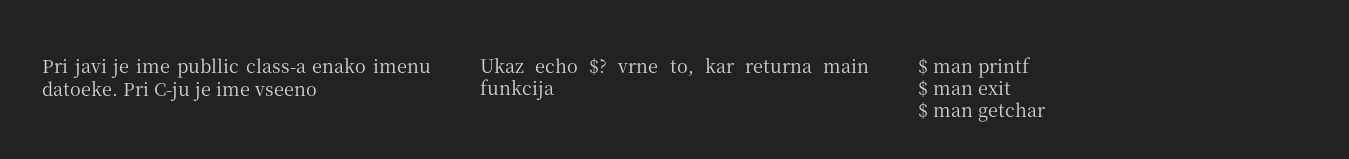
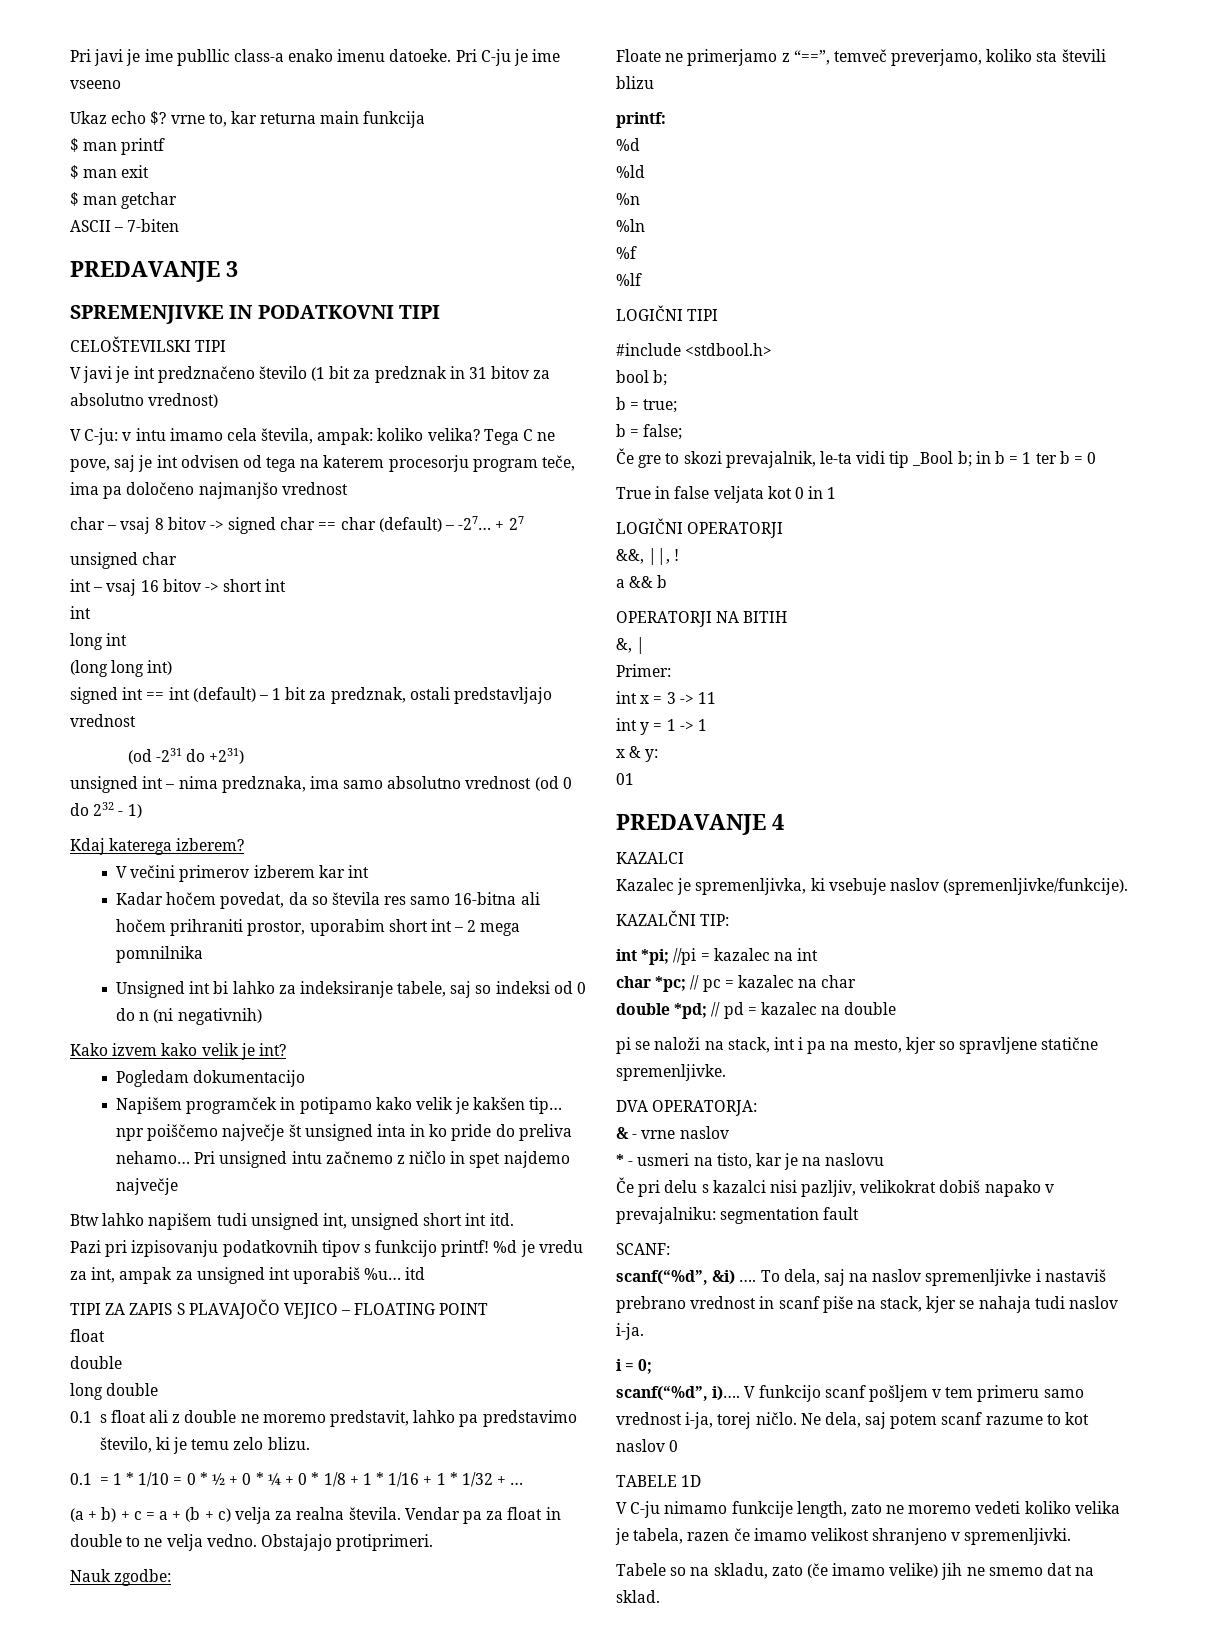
+ ASCII – 7-biten
+ PREDAVANJE 3
+ SPREMENJIVKE IN PODATKOVNI TIPI
+ CELOŠTEVILSKI TIPI
+ V javi je int predznačeno število (1 bit za predznak in 31 bitov za absolutno vrednost)
+ V C-ju: v intu imamo cela števila, ampak: koliko velika? Tega C ne pove, saj je int odvisen od tega na katerem procesorju program teče, ima pa določeno najmanjšo vrednost
+ char – vsaj 8 bitov -> signed char == char (default) – -27… + 27
+ unsigned char
+ int – vsaj 16 bitov -> short int
+ int
+ long int
+ (long long int)
+ signed int == int (default) – 1 bit za predznak, ostali predstavljajo vrednost
+ (od -231 do +231)
+ unsigned int – nima predznaka, ima samo absolutno vrednost (od 0 do 232 - 1)
+ Kdaj katerega izberem?
+ V večini primerov izberem kar int
+ Kadar hočem povedat, da so števila res samo 16-bitna ali hočem prihraniti prostor, uporabim short int – 2 mega pomnilnika
+ Unsigned int bi lahko za indeksiranje tabele, saj so indeksi od 0 do n (ni negativnih)
+ Kako izvem kako velik je int?
+ Pogledam dokumentacijo
+ Napišem programček in potipamo kako velik je kakšen tip… npr poiščemo največje št unsigned inta in ko pride do preliva nehamo… Pri unsigned intu začnemo z ničlo in spet najdemo največje
+ Btw lahko napišem tudi unsigned int, unsigned short int itd.
+ Pazi pri izpisovanju podatkovnih tipov s funkcijo printf! %d je vredu za int, ampak za unsigned int uporabiš %u… itd
+ TIPI ZA ZAPIS S PLAVAJOČO VEJICO – FLOATING POINT
+ float
+ double
+ long double
+ 0.1 s float ali z double ne moremo predstavit, lahko pa predstavimo število, ki je temu zelo blizu.
+ 0.1 = 1 * 1/10 = 0 * ½ + 0 * ¼ + 0 * 1/8 + 1 * 1/16 + 1 * 1/32 + …
+ (a + b) + c = a + (b + c) velja za realna števila. Vendar pa za float in double to ne velja vedno. Obstajajo protiprimeri.
+ Nauk zgodbe:
+ Floate ne primerjamo z “==”, temveč preverjamo, koliko sta števili blizu
+ printf:
+ %d
+ %ld
+ %n
+ %ln
+ %f
+ %lf
+ LOGIČNI TIPI
+ #include <stdbool.h>
+ bool b;
+ b = true;
+ b = false;
+ Če gre to skozi prevajalnik, le-ta vidi tip _Bool b; in b = 1 ter b = 0
+ True in false veljata kot 0 in 1
+ LOGIČNI OPERATORJI
+ &&, ||, !
+ a && b
+ OPERATORJI NA BITIH
+ &, |
+ Primer:
+ int x = 3 -> 11
+ int y = 1 -> 1
+ x & y:
+ 01
+ PREDAVANJE 4
+ KAZALCI
+ Kazalec je spremenljivka, ki vsebuje naslov (spremenljivke/funkcije).
+ KAZALČNI TIP:
+ int *pi; //pi = kazalec na int
+ char *pc; // pc = kazalec na char
+ double *pd; // pd = kazalec na double
+ pi se naloži na stack, int i pa na mesto, kjer so spravljene statične spremenljivke.
+ DVA OPERATORJA:
+ & - vrne naslov
+ * - usmeri na tisto, kar je na naslovu
+ Če pri delu s kazalci nisi pazljiv, velikokrat dobiš napako v prevajalniku: segmentation fault
+ SCANF:
+ scanf(“%d”, &i) …. To dela, saj na naslov spremenljivke i nastaviš prebrano vrednost in scanf piše na stack, kjer se nahaja tudi naslov i-ja.
+ i = 0;
+ scanf(“%d”, i)…. V funkcijo scanf pošljem v tem primeru samo vrednost i-ja, torej ničlo. Ne dela, saj potem scanf razume to kot naslov 0
+ TABELE 1D
+ V C-ju nimamo funkcije length, zato ne moremo vedeti koliko velika je tabela, razen če imamo velikost shranjeno v spremenljivki.
+ Tabele so na skladu, zato (če imamo velike) jih ne smemo dat na sklad.

